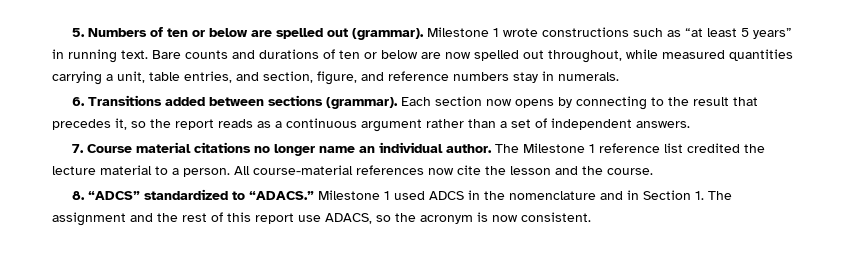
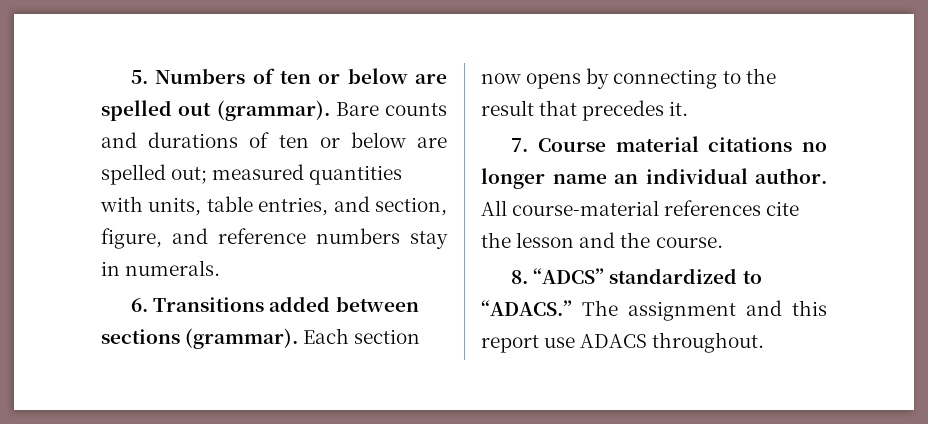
- Milestone 1 wrote constructions such as “at least 5 years” in running text.
- Bare counts and durations of ten or below are now spelled out throughout, while measured quantities carrying a unit, table entries, and section, figure, and reference numbers stay in numerals.
+ Bare counts and durations of ten or below are spelled out; measured quantities with units, table entries, and section, figure, and reference numbers stay in numerals.
- Each section now opens by connecting to the result that precedes it, so the report reads as a continuous argument rather than a set of independent answers.
+ Each section now opens by connecting to the result that precedes it.
- The Milestone 1 reference list credited the lecture material to a person.
- All course-material references now cite the lesson and the course.
+ All course-material references cite the lesson and the course.
- Milestone 1 used ADCS in the nomenclature and in Section 1. The assignment and the rest of this report use ADACS, so the acronym is now consistent.
+ The assignment and this report use ADACS throughout.

